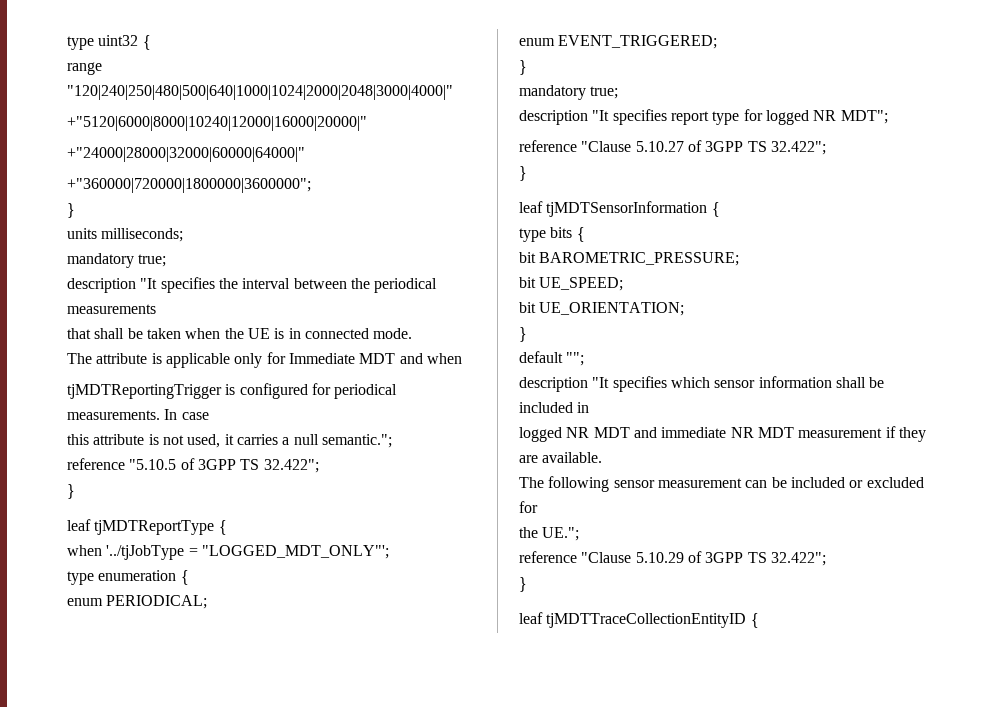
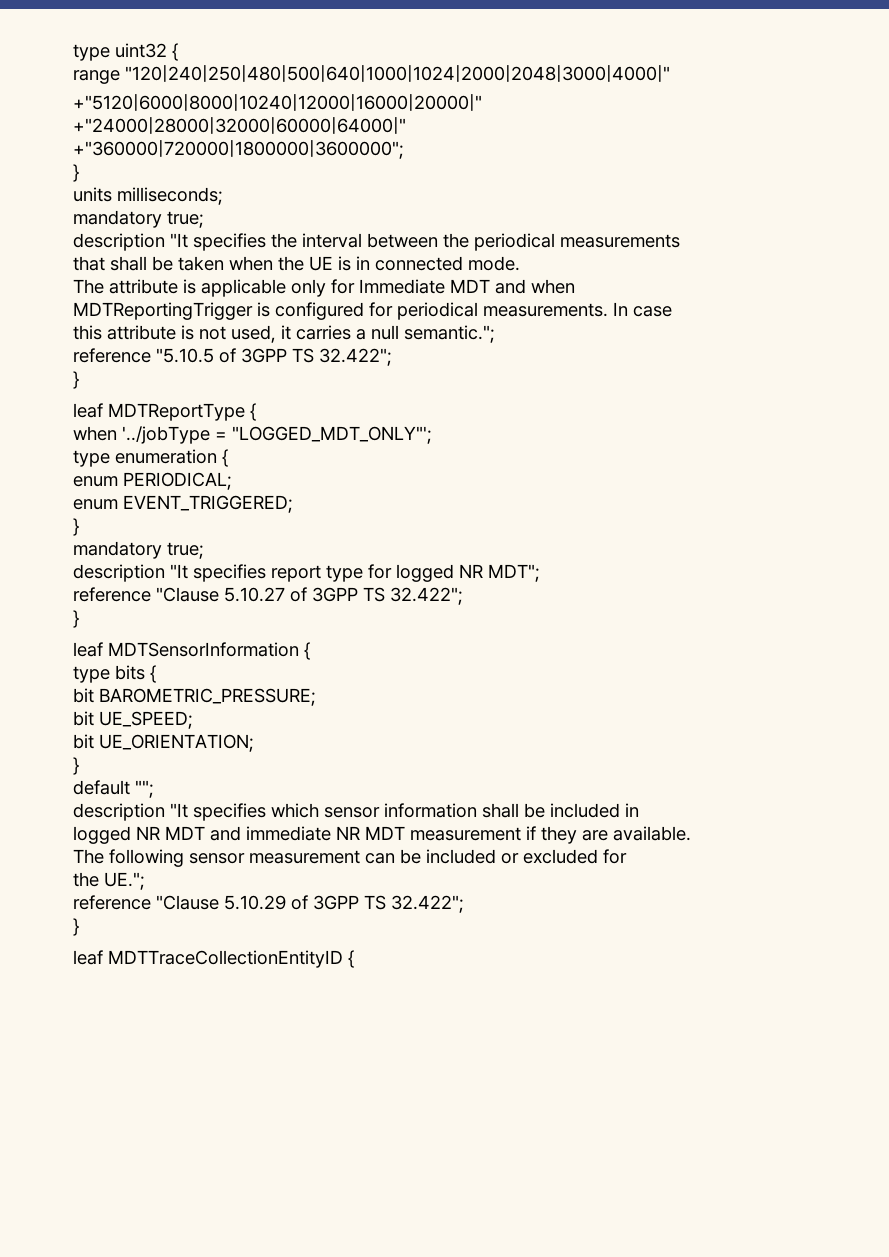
- tjMDTReportingTrigger is configured for periodical measurements.
+ MDTReportingTrigger is configured for periodical measurements.
- leaf tjMDTReportType {
+ leaf MDTReportType {
- when '../tjJobType = "LOGGED_MDT_ONLY"';
+ when '../jobType = "LOGGED_MDT_ONLY"';
- leaf tjMDTSensorInformation {
+ leaf MDTSensorInformation {
- leaf tjMDTTraceCollectionEntityID {
+ leaf MDTTraceCollectionEntityID {

